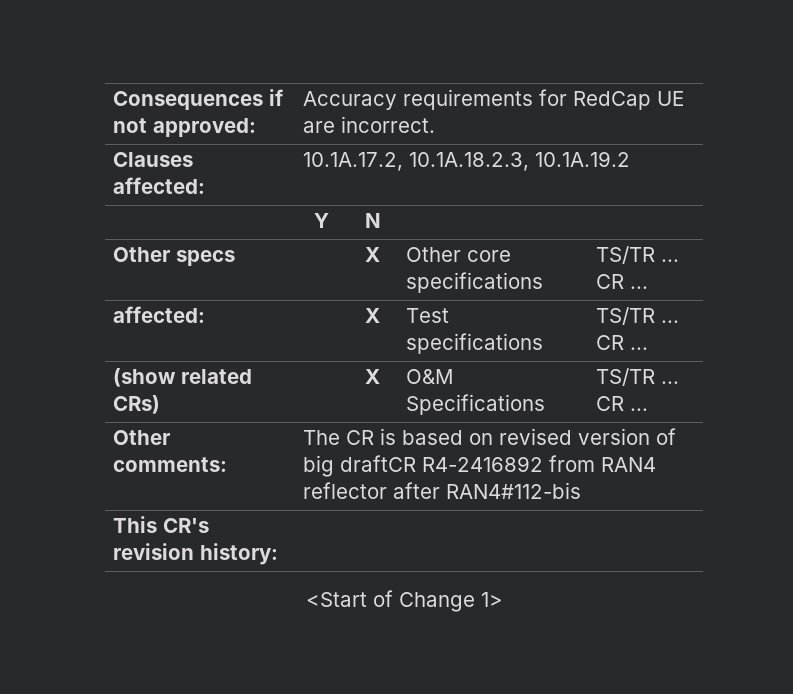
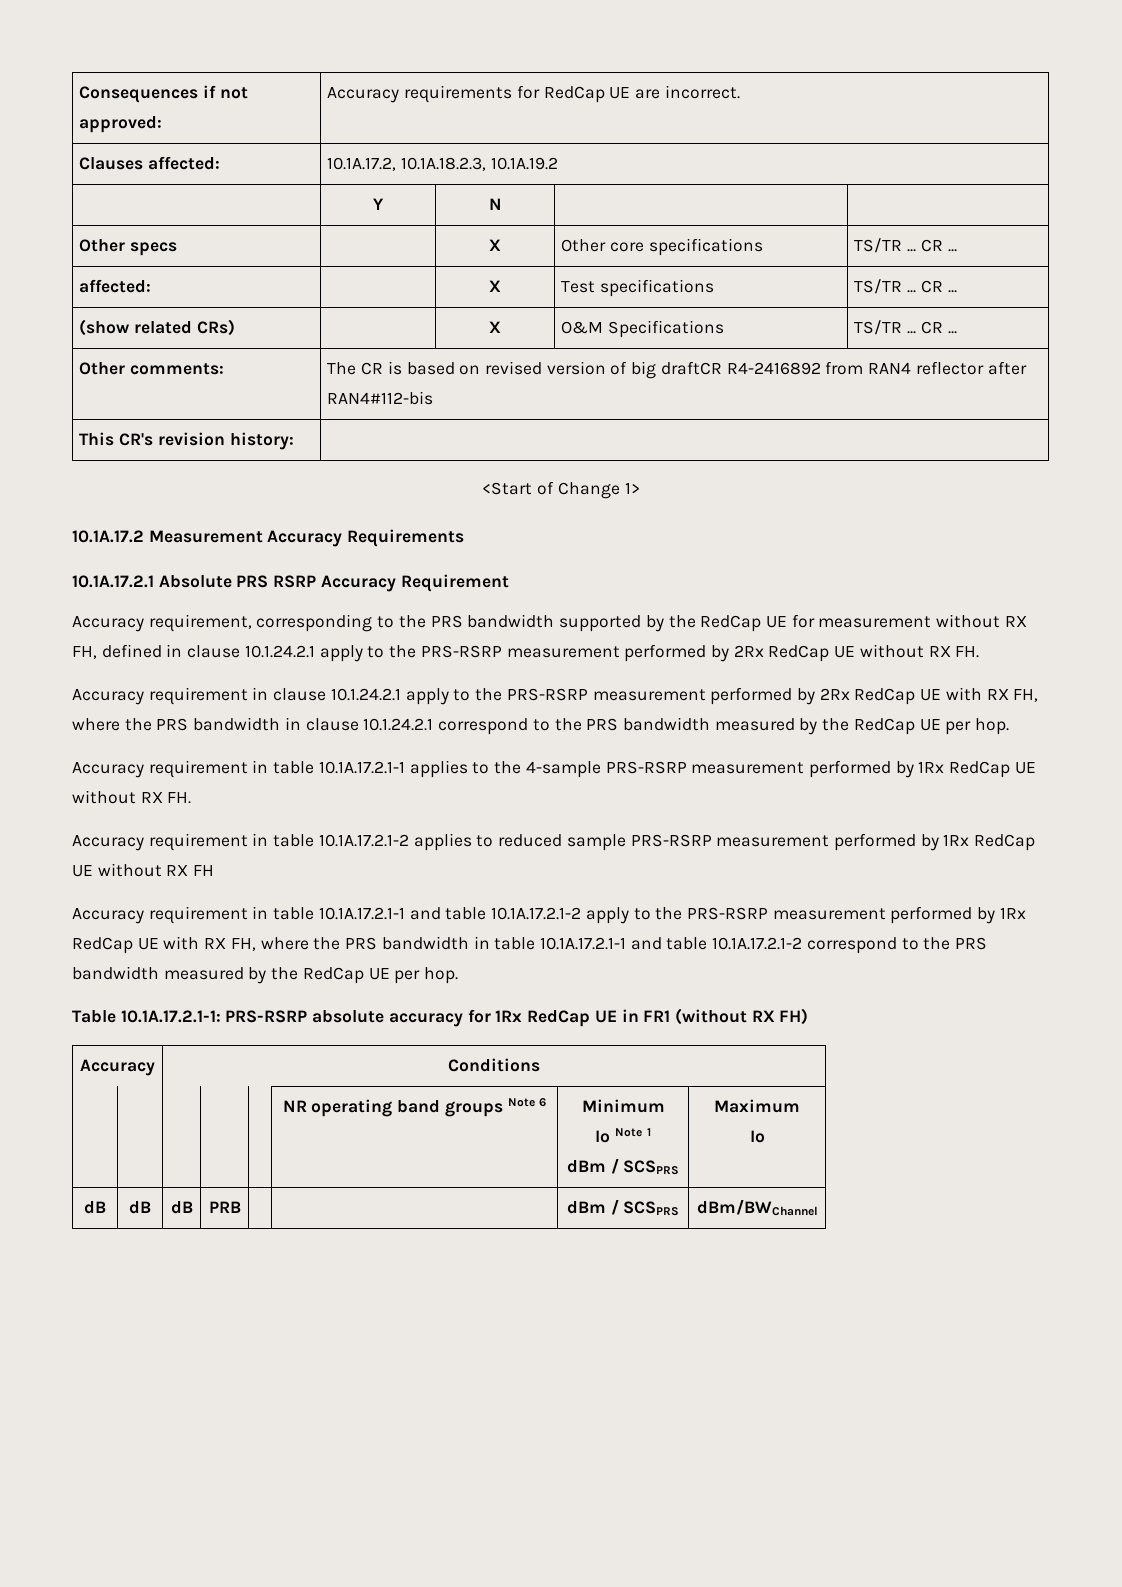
+ 10.1A.17.2 Measurement Accuracy Requirements
+ 10.1A.17.2.1 Absolute PRS RSRP Accuracy Requirement
+ Accuracy requirement, corresponding to the PRS bandwidth supported by the RedCap UE for measurement without RX FH, defined in clause 10.1.24.2.1 apply to the PRS-RSRP measurement performed by 2Rx RedCap UE without RX FH.
+ Accuracy requirement in clause 10.1.24.2.1 apply to the PRS-RSRP measurement performed by 2Rx RedCap UE with RX FH, where the PRS bandwidth in clause 10.1.24.2.1 correspond to the PRS bandwidth measured by the RedCap UE per hop.
+ Accuracy requirement in table 10.1A.17.2.1-1 applies to the 4-sample PRS-RSRP measurement performed by 1Rx RedCap UE without RX FH.
+ Accuracy requirement in table 10.1A.17.2.1-2 applies to reduced sample PRS-RSRP measurement performed by 1Rx RedCap UE without RX FH
+ Accuracy requirement in table 10.1A.17.2.1-1 and table 10.1A.17.2.1-2 apply to the PRS-RSRP measurement performed by 1Rx RedCap UE with RX FH, where the PRS bandwidth in table 10.1A.17.2.1-1 and table 10.1A.17.2.1-2 correspond to the PRS bandwidth measured by the RedCap UE per hop.
+ Table 10.1A.17.2.1-1: PRS-RSRP absolute accuracy for 1Rx RedCap UE in FR1 (without RX FH)
+ Accuracy | Conditions
+ | | | | | NR operating band groups Note 6 | Minimum
+ Io Note 1
+ dBm / SCSPRS | Maximum
+ Io
+ dB | dB | dB | PRB | | | dBm / SCSPRS | dBm/BWChannel

